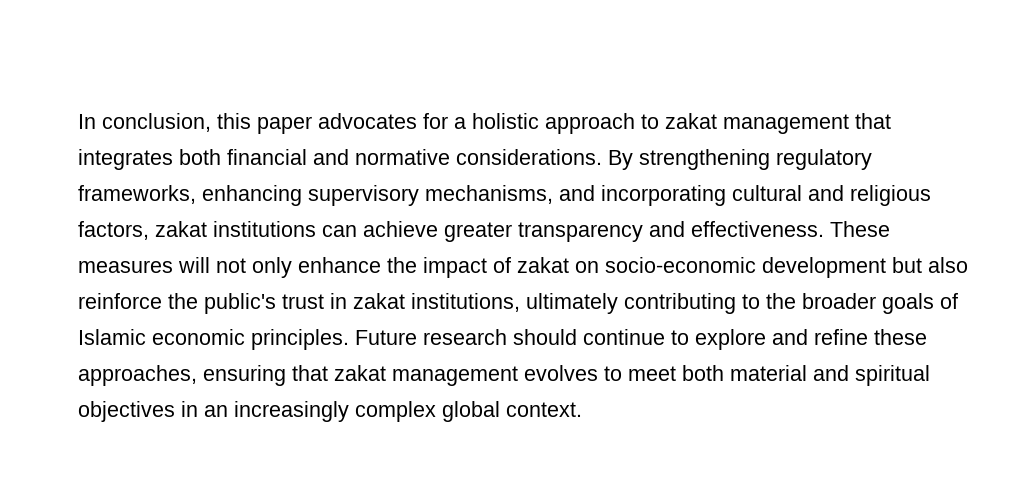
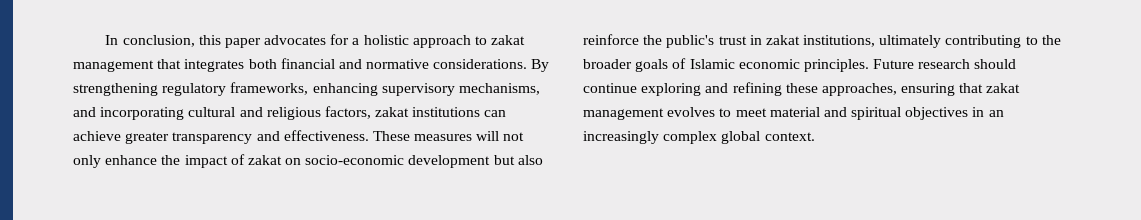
- Future research should continue to explore and refine these approaches, ensuring that zakat management evolves to meet both material and spiritual objectives in an increasingly complex global context.
+ Future research should continue exploring and refining these approaches, ensuring that zakat management evolves to meet material and spiritual objectives in an increasingly complex global context.

